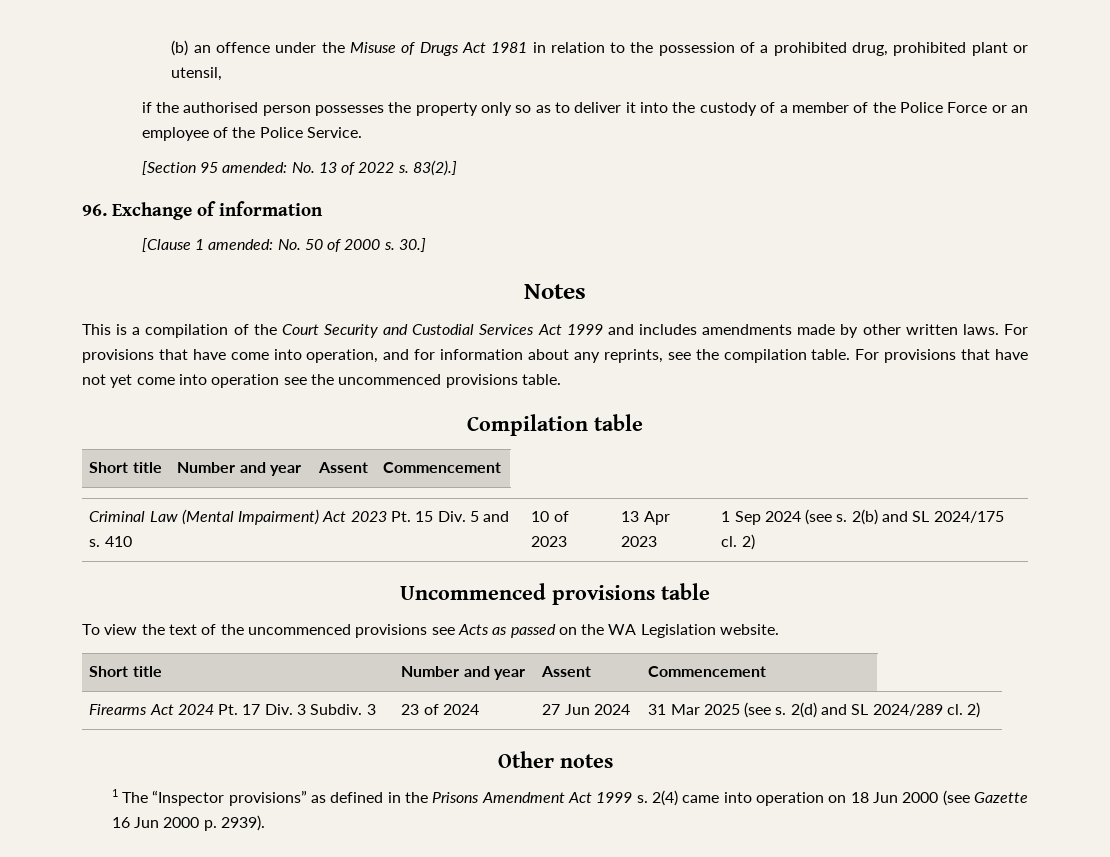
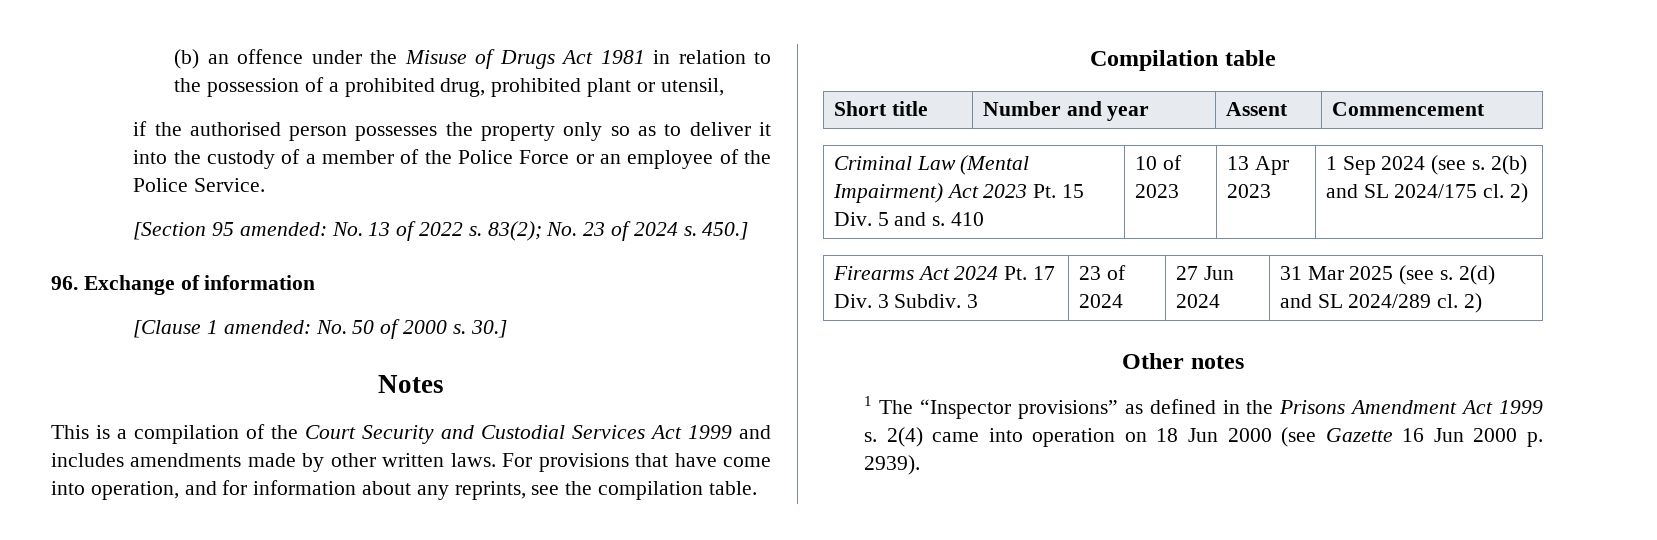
- 83(2).]
+ 83(2); No. 23 of 2024 s. 450.]
- For provisions that have not yet come into operation see the uncommenced provisions table.
- Uncommenced provisions table
- To view the text of the uncommenced provisions see Acts as passed on the WA Legislation website.
- Short title | Number and year | Assent | Commencement

